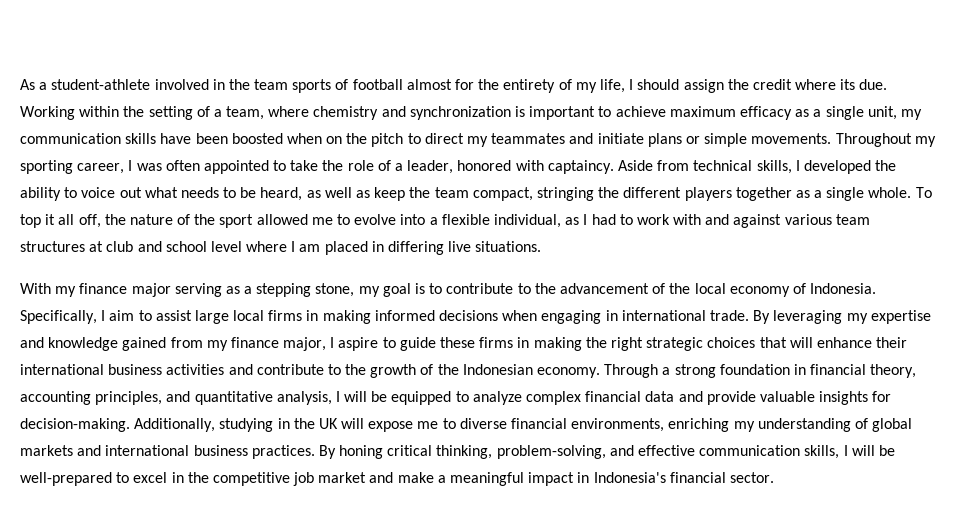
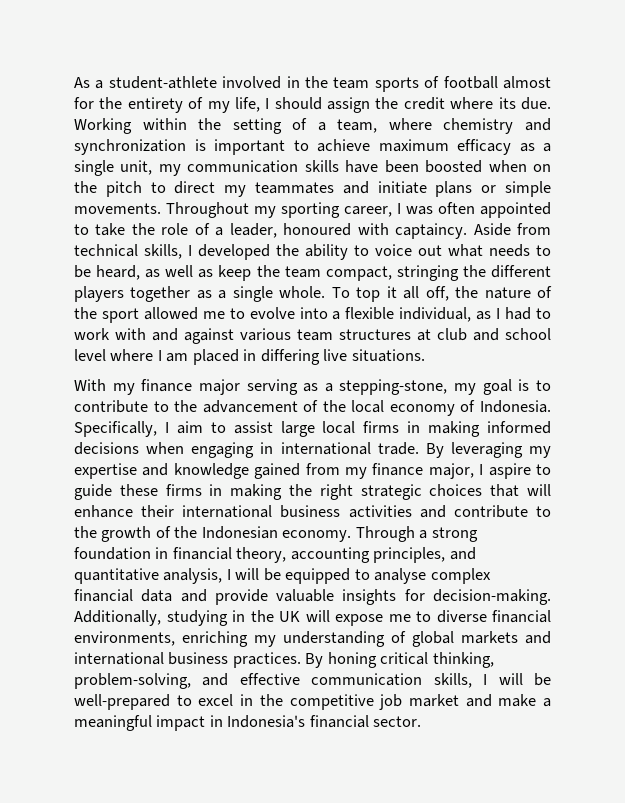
- Throughout my sporting career, I was often appointed to take the role of a leader, honored with captaincy.
+ Throughout my sporting career, I was often appointed to take the role of a leader, honoured with captaincy.
- With my finance major serving as a stepping stone, my goal is to contribute to the advancement of the local economy of Indonesia.
+ With my finance major serving as a stepping-stone, my goal is to contribute to the advancement of the local economy of Indonesia.
- Through a strong foundation in financial theory, accounting principles, and quantitative analysis, I will be equipped to analyze complex financial data and provide valuable insights for decision-making.
+ Through a strong foundation in financial theory, accounting principles, and quantitative analysis, I will be equipped to analyse complex financial data and provide valuable insights for decision-making.

